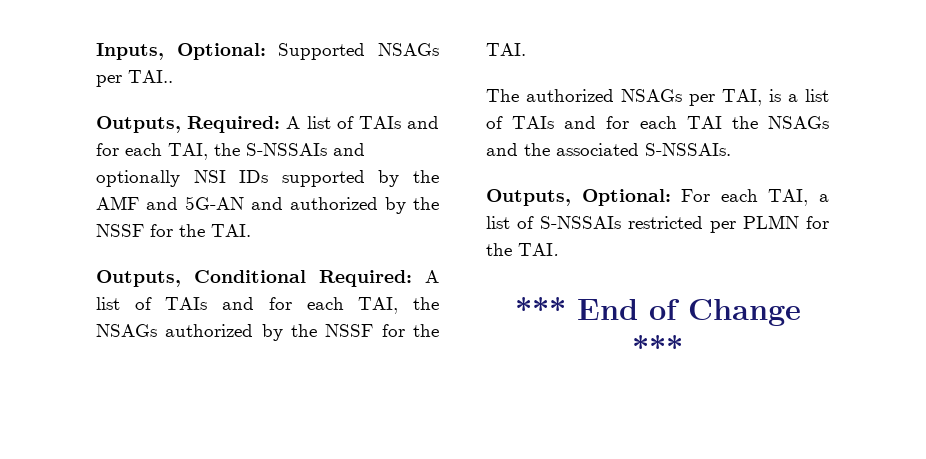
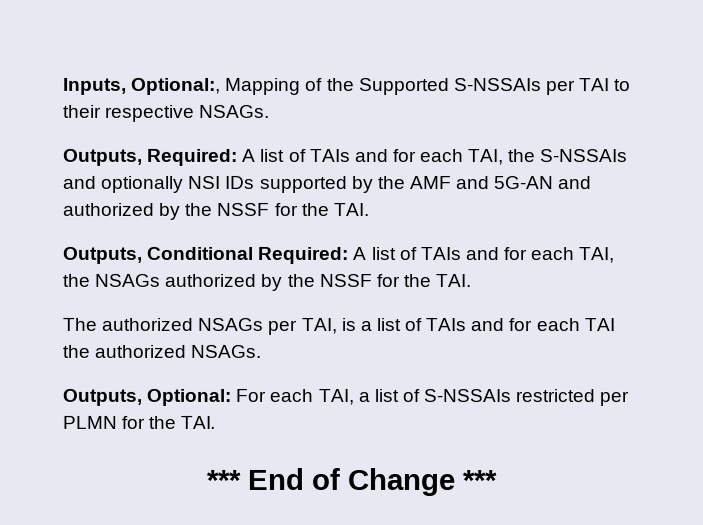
- Inputs, Optional: Supported NSAGs per TAI..
+ Inputs, Optional:, Mapping of the Supported S-NSSAIs per TAI to their respective NSAGs.
- The authorized NSAGs per TAI, is a list of TAIs and for each TAI the NSAGs and the associated S-NSSAIs.
+ The authorized NSAGs per TAI, is a list of TAIs and for each TAI the authorized NSAGs.

